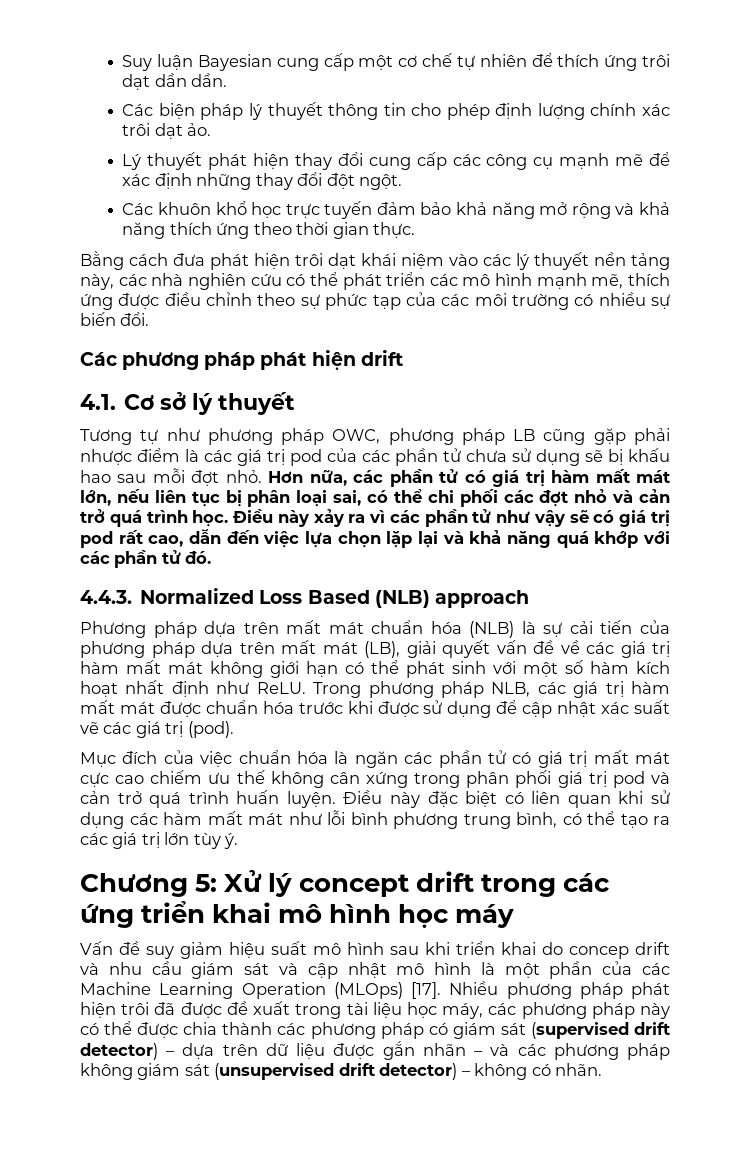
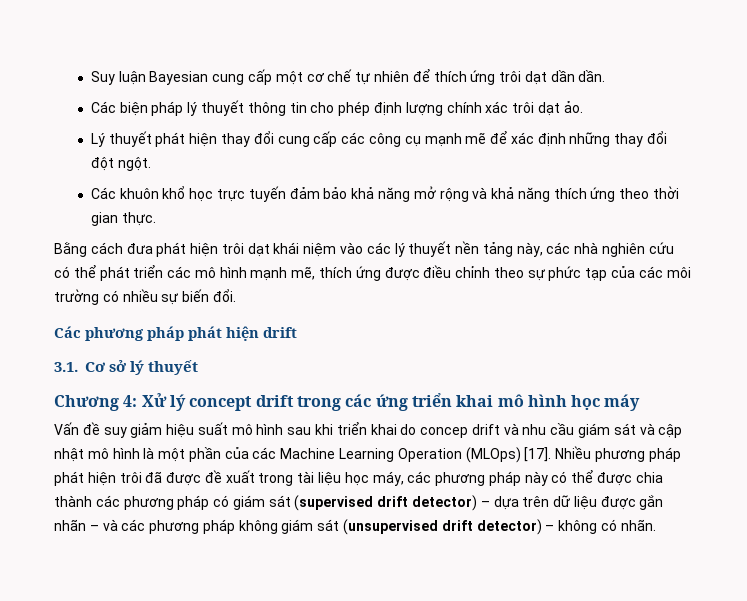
- 4.1. Cơ sở lý thuyết
+ 3.1. Cơ sở lý thuyết
- Tương tự như phương pháp OWC, phương pháp LB cũng gặp phải nhược điểm là các giá trị pod của các phần tử chưa sử dụng sẽ bị khấu hao sau mỗi đợt nhỏ. Hơn nữa, các phần tử có giá trị hàm mất mát lớn, nếu liên tục bị phân loại sai, có thể chi phối các đợt nhỏ và cản trở quá trình học. Điều này xảy ra vì các phần tử như vậy sẽ có giá trị pod rất cao, dẫn đến việc lựa chọn lặp lại và khả năng quá khớp với các phần tử đó.
- 4.4.3. Normalized Loss Based (NLB) approach
- Phương pháp dựa trên mất mát chuẩn hóa (NLB) là sự cải tiến của phương pháp dựa trên mất mát (LB), giải quyết vấn đề về các giá trị hàm mất mát không giới hạn có thể phát sinh với một số hàm kích hoạt nhất định như ReLU. Trong phương pháp NLB, các giá trị hàm mất mát được chuẩn hóa trước khi được sử dụng để cập nhật xác suất vẽ các giá trị (pod).
- Mục đích của việc chuẩn hóa là ngăn các phần tử có giá trị mất mát cực cao chiếm ưu thế không cân xứng trong phân phối giá trị pod và cản trở quá trình huấn luyện. Điều này đặc biệt có liên quan khi sử dụng các hàm mất mát như lỗi bình phương trung bình, có thể tạo ra các giá trị lớn tùy ý.
- Chương 5: Xử lý concept drift trong các ứng triển khai mô hình học máy
+ Chương 4: Xử lý concept drift trong các ứng triển khai mô hình học máy

